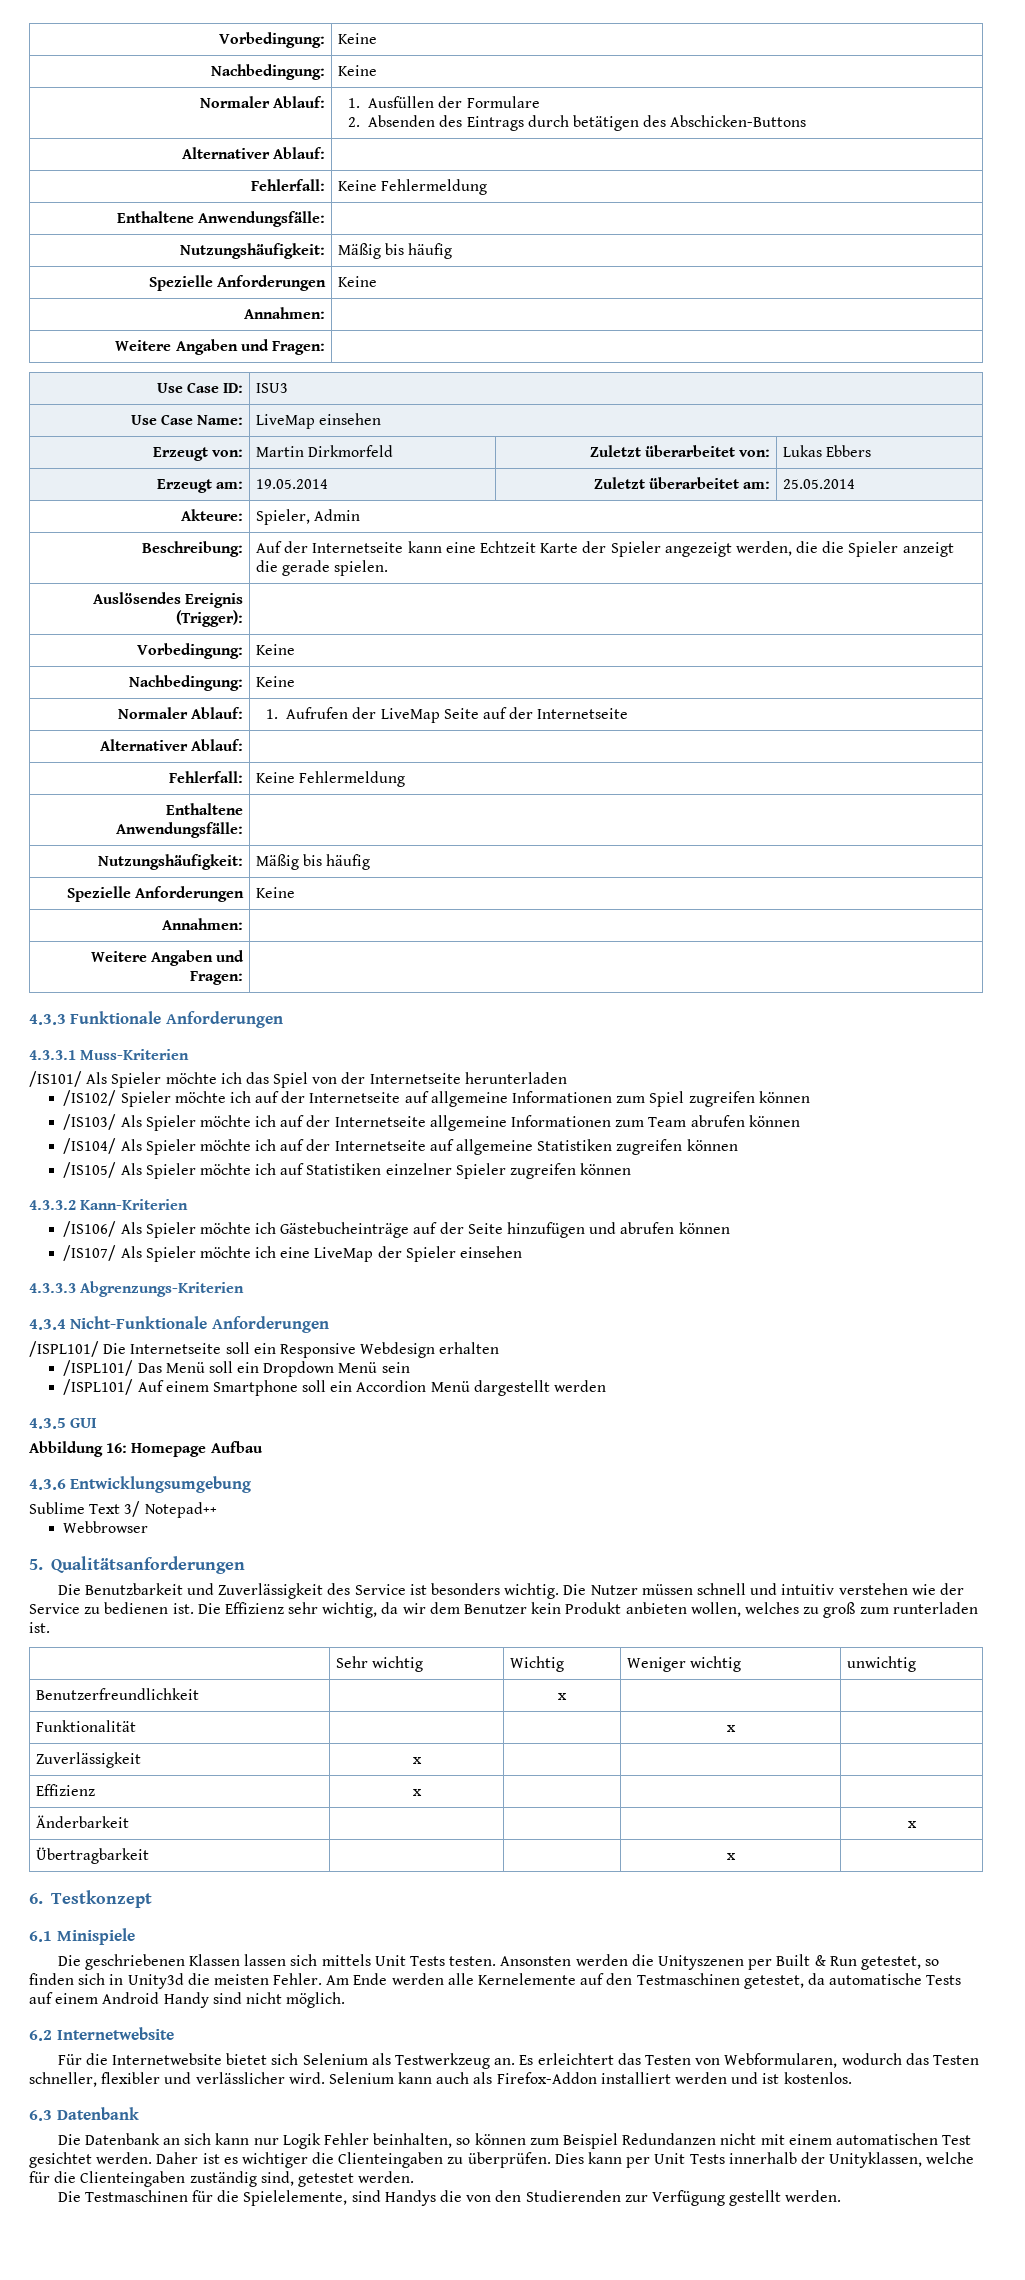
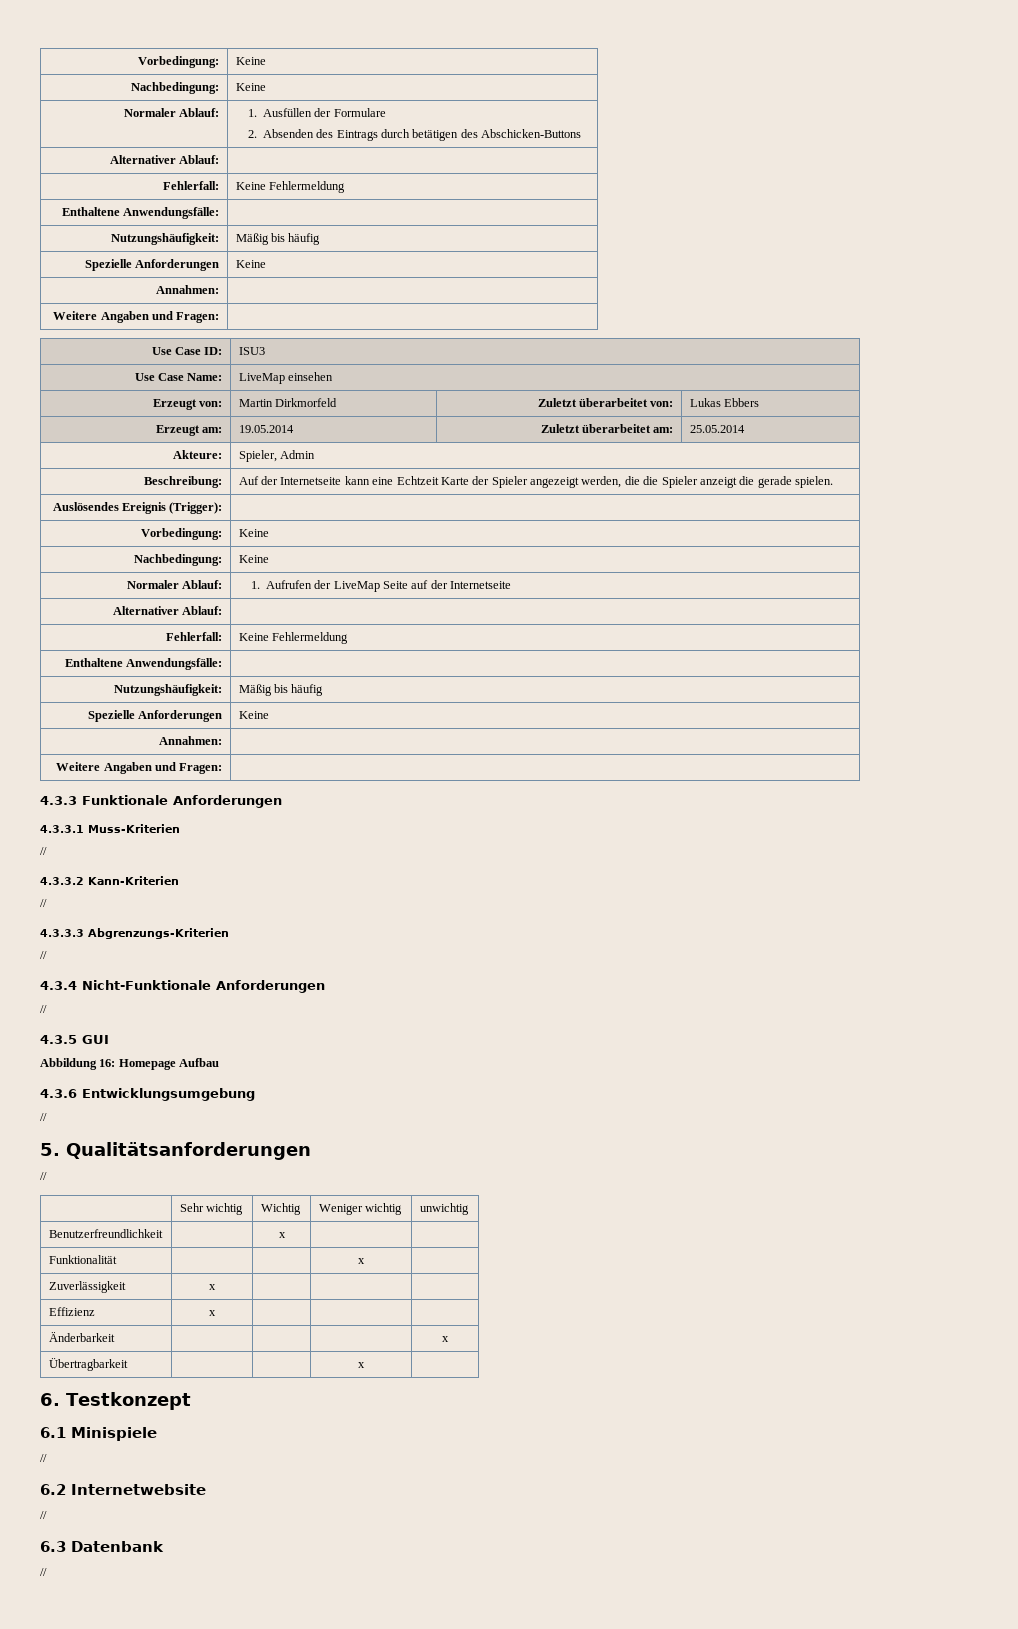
  4.3.3.1 Muss-Kriterien
- /IS101/ Als Spieler möchte ich das Spiel von der Internetseite herunterladen
- /IS102/ Spieler möchte ich auf der Internetseite auf allgemeine Informationen zum Spiel zugreifen können
- /IS103/ Als Spieler möchte ich auf der Internetseite allgemeine Informationen zum Team abrufen können
- /IS104/ Als Spieler möchte ich auf der Internetseite auf allgemeine Statistiken zugreifen können
- /IS105/ Als Spieler möchte ich auf Statistiken einzelner Spieler zugreifen können
+ //
  4.3.3.2 Kann-Kriterien
- /IS106/ Als Spieler möchte ich Gästebucheinträge auf der Seite hinzufügen und abrufen können
- /IS107/ Als Spieler möchte ich eine LiveMap der Spieler einsehen
+ //
  4.3.3.3 Abgrenzungs-Kriterien
+ //
  4.3.4 Nicht-Funktionale Anforderungen
- /ISPL101/ Die Internetseite soll ein Responsive Webdesign erhalten
- /ISPL101/ Das Menü soll ein Dropdown Menü sein
- /ISPL101/ Auf einem Smartphone soll ein Accordion Menü dargestellt werden
+ //
  4.3.6 Entwicklungsumgebung
- Sublime Text 3/ Notepad++
- Webbrowser
+ //
  5. Qualitätsanforderungen
- Die Benutzbarkeit und Zuverlässigkeit des Service ist besonders wichtig. Die Nutzer müssen schnell und intuitiv verstehen wie der Service zu bedienen ist. Die Effizienz sehr wichtig, da wir dem Benutzer kein Produkt anbieten wollen, welches zu groß zum runterladen ist.
+ //
  6.1 Minispiele
- Die geschriebenen Klassen lassen sich mittels Unit Tests testen. Ansonsten werden die Unityszenen per Built & Run getestet, so finden sich in Unity3d die meisten Fehler. Am Ende werden alle Kernelemente auf den Testmaschinen getestet, da automatische Tests auf einem Android Handy sind nicht möglich.
+ //
  6.2 Internetwebsite
- Für die Internetwebsite bietet sich Selenium als Testwerkzeug an. Es erleichtert das Testen von Webformularen, wodurch das Testen schneller, flexibler und verlässlicher wird. Selenium kann auch als Firefox-Addon installiert werden und ist kostenlos.
+ //
  6.3 Datenbank
- Die Datenbank an sich kann nur Logik Fehler beinhalten, so können zum Beispiel Redundanzen nicht mit einem automatischen Test gesichtet werden. Daher ist es wichtiger die Clienteingaben zu überprüfen. Dies kann per Unit Tests innerhalb der Unityklassen, welche für die Clienteingaben zuständig sind, getestet werden.
- Die Testmaschinen für die Spielelemente, sind Handys die von den Studierenden zur Verfügung gestellt werden.
+ //

